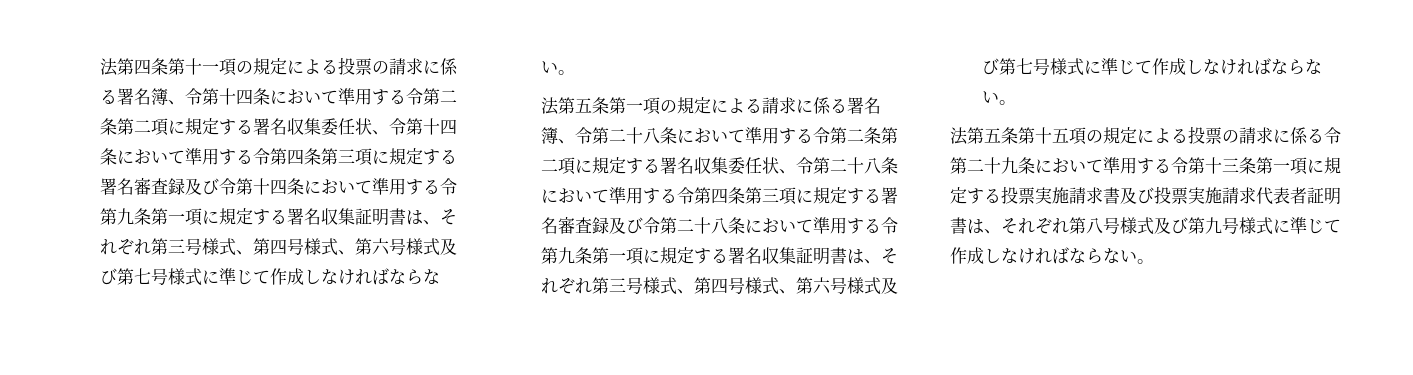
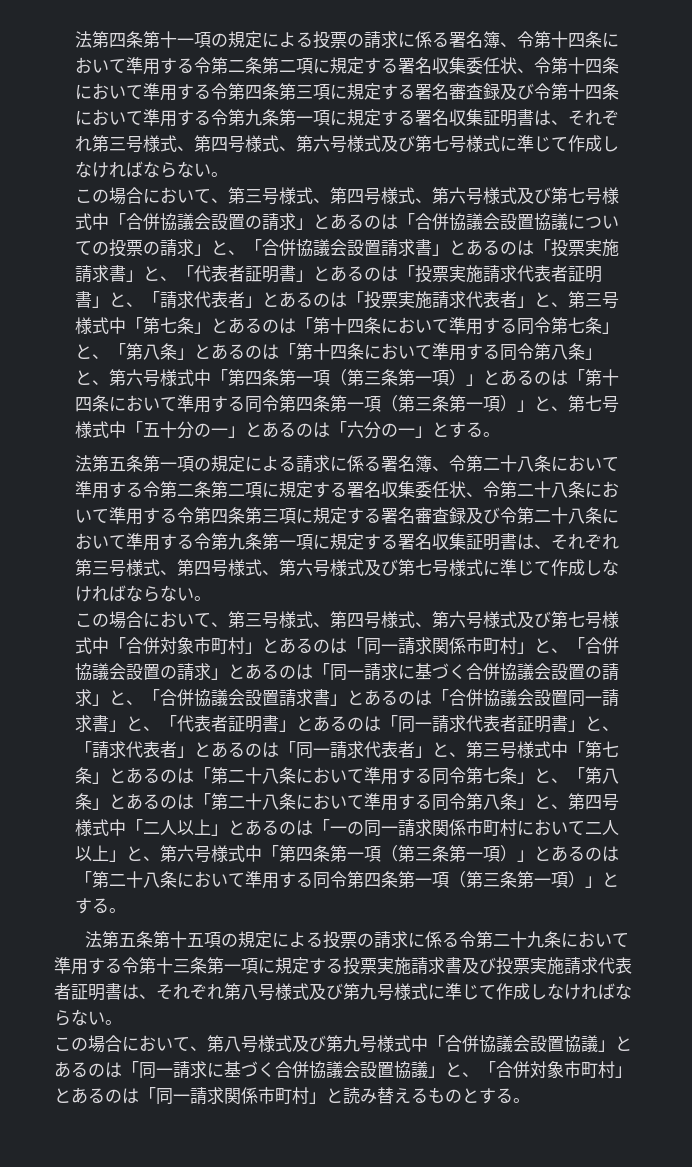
+ この場合において、第三号様式、第四号様式、第六号様式及び第七号様式中「合併協議会設置の請求」とあるのは「合併協議会設置協議についての投票の請求」と、「合併協議会設置請求書」とあるのは「投票実施請求書」と、「代表者証明書」とあるのは「投票実施請求代表者証明書」と、「請求代表者」とあるのは「投票実施請求代表者」と、第三号様式中「第七条」とあるのは「第十四条において準用する同令第七条」と、「第八条」とあるのは「第十四条において準用する同令第八条」と、第六号様式中「第四条第一項（第三条第一項）」とあるのは「第十四条において準用する同令第四条第一項（第三条第一項）」と、第七号様式中「五十分の一」とあるのは「六分の一」とする。
+ この場合において、第三号様式、第四号様式、第六号様式及び第七号様式中「合併対象市町村」とあるのは「同一請求関係市町村」と、「合併協議会設置の請求」とあるのは「同一請求に基づく合併協議会設置の請求」と、「合併協議会設置請求書」とあるのは「合併協議会設置同一請求書」と、「代表者証明書」とあるのは「同一請求代表者証明書」と、「請求代表者」とあるのは「同一請求代表者」と、第三号様式中「第七条」とあるのは「第二十八条において準用する同令第七条」と、「第八条」とあるのは「第二十八条において準用する同令第八条」と、第四号様式中「二人以上」とあるのは「一の同一請求関係市町村において二人以上」と、第六号様式中「第四条第一項（第三条第一項）」とあるのは「第二十八条において準用する同令第四条第一項（第三条第一項）」とする。
+ この場合において、第八号様式及び第九号様式中「合併協議会設置協議」とあるのは「同一請求に基づく合併協議会設置協議」と、「合併対象市町村」とあるのは「同一請求関係市町村」と読み替えるものとする。

